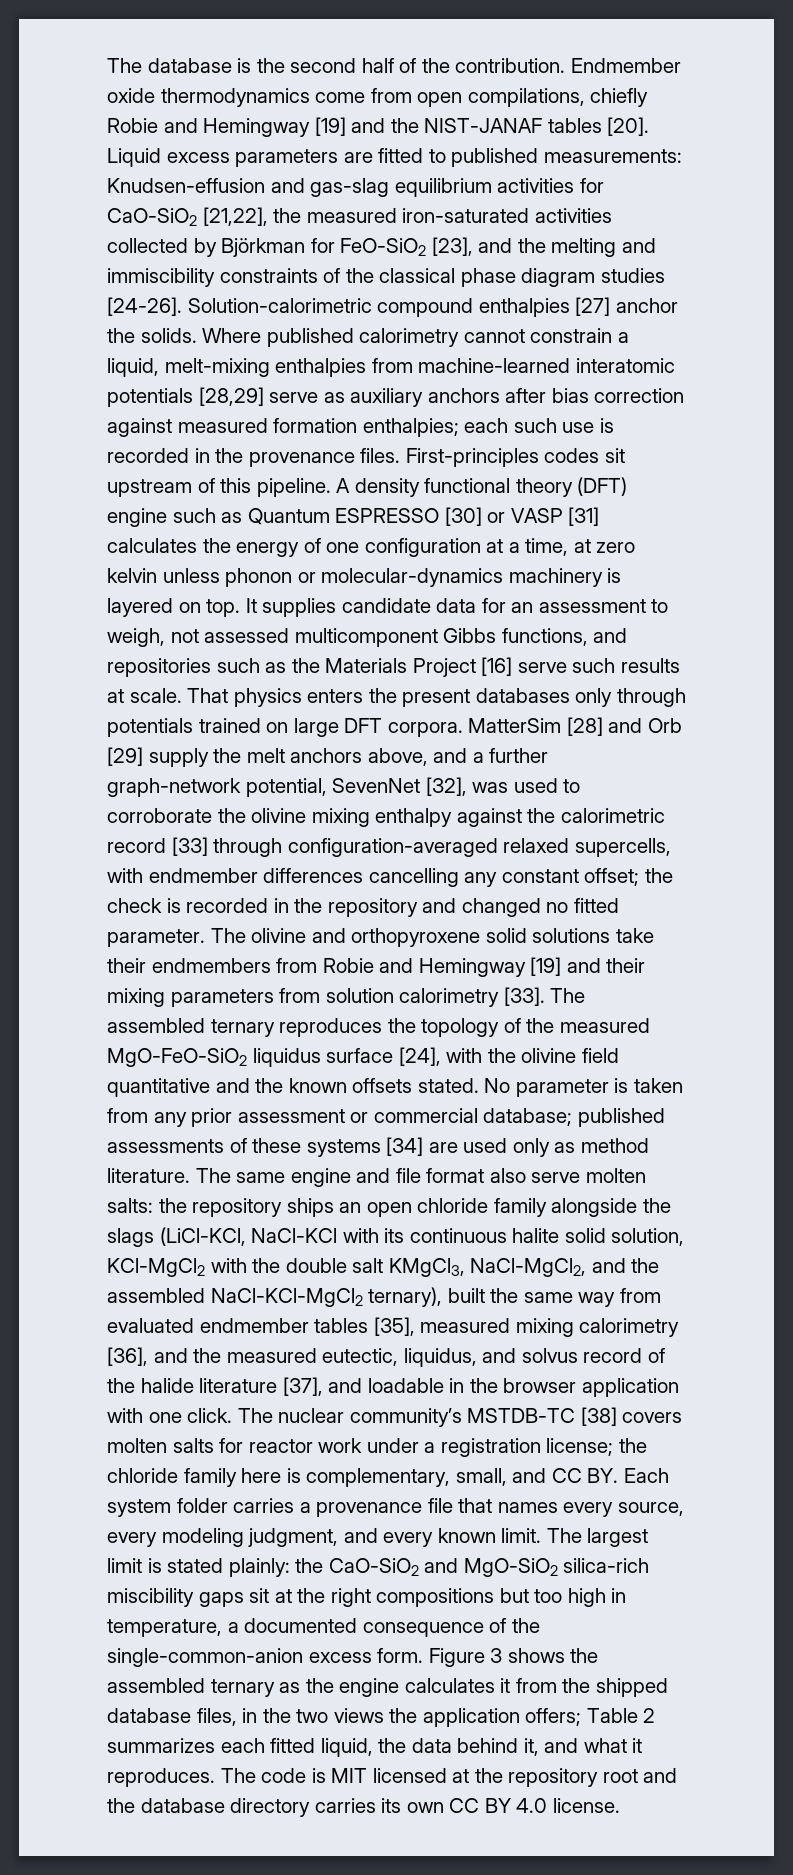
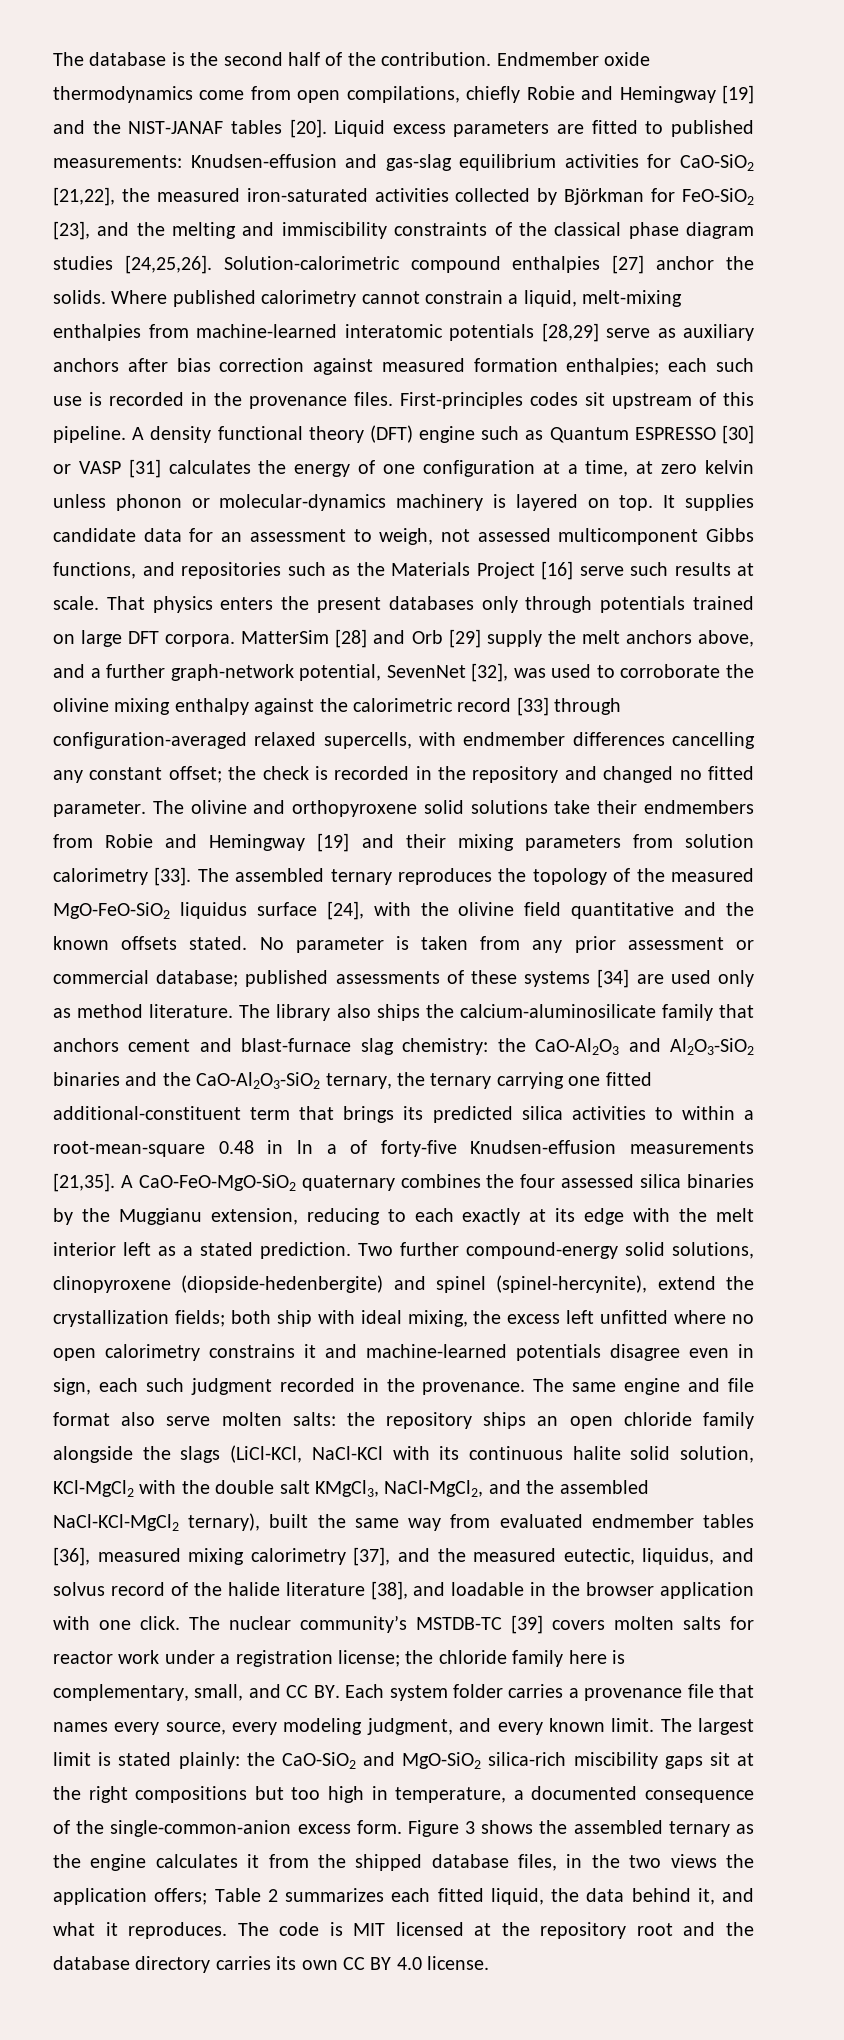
- Liquid excess parameters are fitted to published measurements: Knudsen-effusion and gas-slag equilibrium activities for CaO-SiO2 [21,22], the measured iron-saturated activities collected by Björkman for FeO-SiO2 [23], and the melting and immiscibility constraints of the classical phase diagram studies [24-26].
+ Liquid excess parameters are fitted to published measurements: Knudsen-effusion and gas-slag equilibrium activities for CaO-SiO2 [21,22], the measured iron-saturated activities collected by Björkman for FeO-SiO2 [23], and the melting and immiscibility constraints of the classical phase diagram studies [24,25,26].
- The same engine and file format also serve molten salts:
+ The library also ships the calcium-aluminosilicate family that anchors cement and blast-furnace slag chemistry: the CaO-Al2O3 and Al2O3-SiO2 binaries and the CaO-Al2O3-SiO2 ternary, the ternary carrying one fitted additional-constituent term that brings its predicted silica activities to within a root-mean-square 0.48 in ln a of forty-five Knudsen-effusion measurements [21,35]. A CaO-FeO-MgO-SiO2 quaternary combines the four assessed silica binaries by the Muggianu extension, reducing to each exactly at its edge with the melt interior left as a stated prediction. Two further compound-energy solid solutions, clinopyroxene (diopside-hedenbergite) and spinel (spinel-hercynite), extend the crystallization fields; both ship with ideal mixing, the excess left unfitted where no open calorimetry constrains it and machine-learned potentials disagree even in sign, each such judgment recorded in the provenance. The same engine and file format also serve molten salts:
- the repository ships an open chloride family alongside the slags (LiCl-KCl, NaCl-KCl with its continuous halite solid solution, KCl-MgCl2 with the double salt KMgCl3, NaCl-MgCl2, and the assembled NaCl-KCl-MgCl2 ternary), built the same way from evaluated endmember tables [35], measured mixing calorimetry [36], and the measured eutectic, liquidus, and solvus record of the halide literature [37], and loadable in the browser application with one click.
+ the repository ships an open chloride family alongside the slags (LiCl-KCl, NaCl-KCl with its continuous halite solid solution, KCl-MgCl2 with the double salt KMgCl3, NaCl-MgCl2, and the assembled NaCl-KCl-MgCl2 ternary), built the same way from evaluated endmember tables [36], measured mixing calorimetry [37], and the measured eutectic, liquidus, and solvus record of the halide literature [38], and loadable in the browser application with one click.
- The nuclear community’s MSTDB-TC [38] covers molten salts for reactor work under a registration license; the chloride family here is complementary, small, and CC BY. Each system folder carries a provenance file that names every source, every modeling judgment, and every known limit.
+ The nuclear community’s MSTDB-TC [39] covers molten salts for reactor work under a registration license; the chloride family here is complementary, small, and CC BY. Each system folder carries a provenance file that names every source, every modeling judgment, and every known limit.

